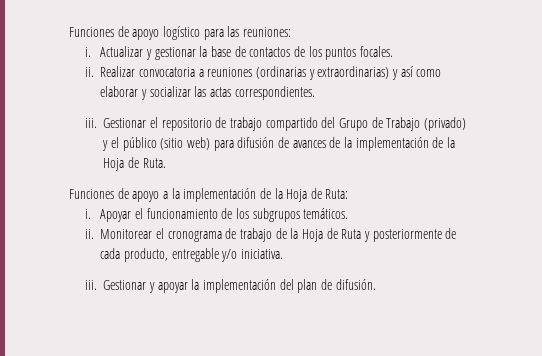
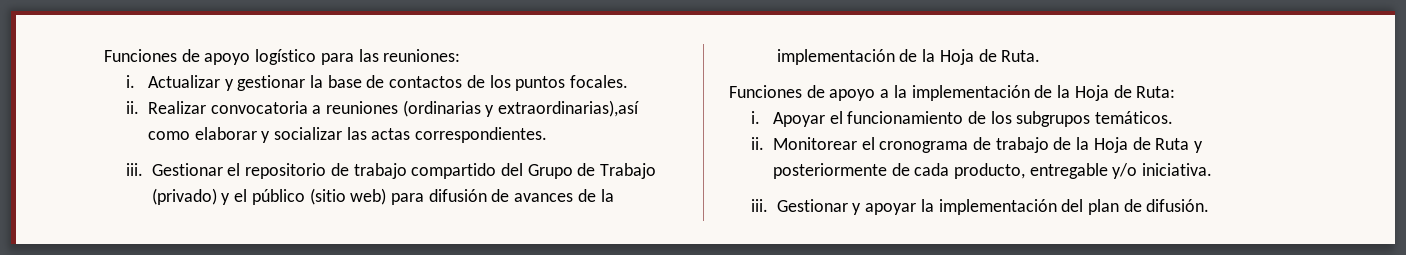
- Realizar convocatoria a reuniones (ordinarias y extraordinarias) y así como elaborar y socializar las actas correspondientes.
+ Realizar convocatoria a reuniones (ordinarias y extraordinarias),así como elaborar y socializar las actas correspondientes.

